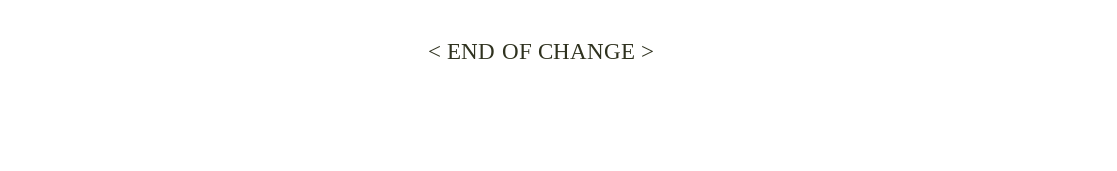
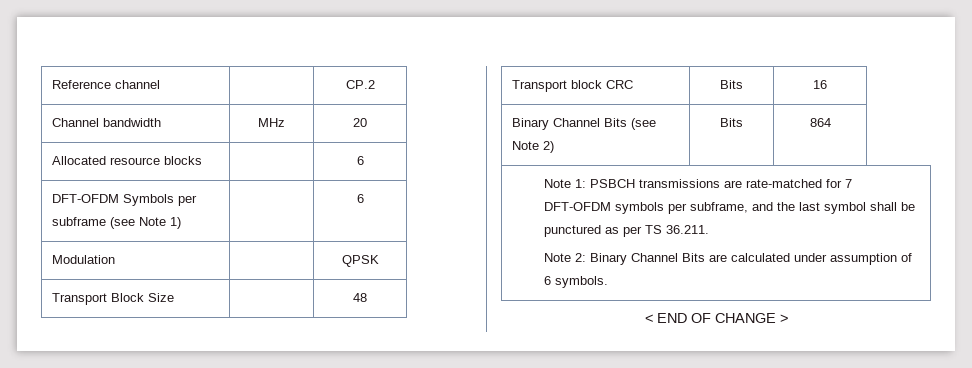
+ Reference channel | | CP.2
+ Channel bandwidth | MHz | 20
+ Allocated resource blocks | | 6
+ DFT-OFDM Symbols per subframe (see Note 1) | | 6
+ Modulation | | QPSK
+ Transport Block Size | | 48
+ Transport block CRC | Bits | 16
+ Binary Channel Bits (see Note 2) | Bits | 864
+ Note 1: PSBCH transmissions are rate-matched for 7 DFT-OFDM symbols per subframe, and the last symbol shall be punctured as per TS 36.211.
+ Note 2: Binary Channel Bits are calculated under assumption of 6 symbols.

